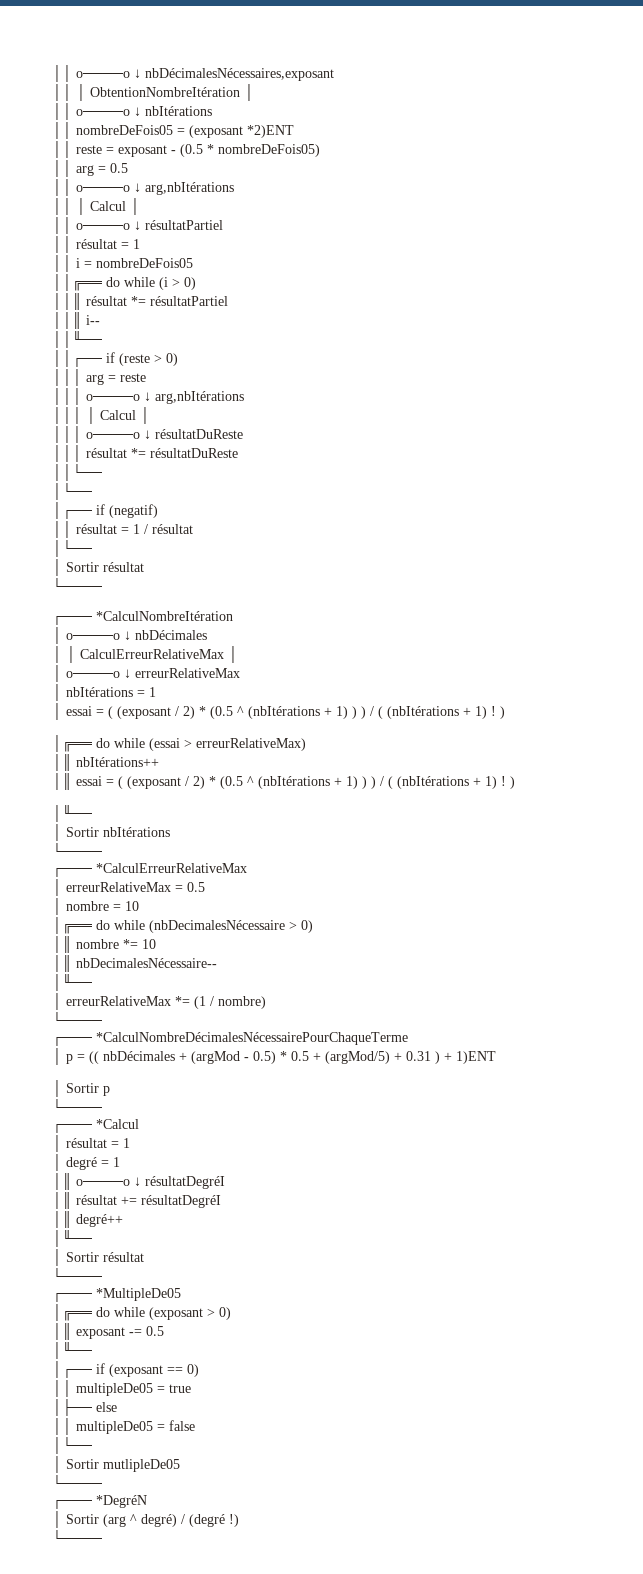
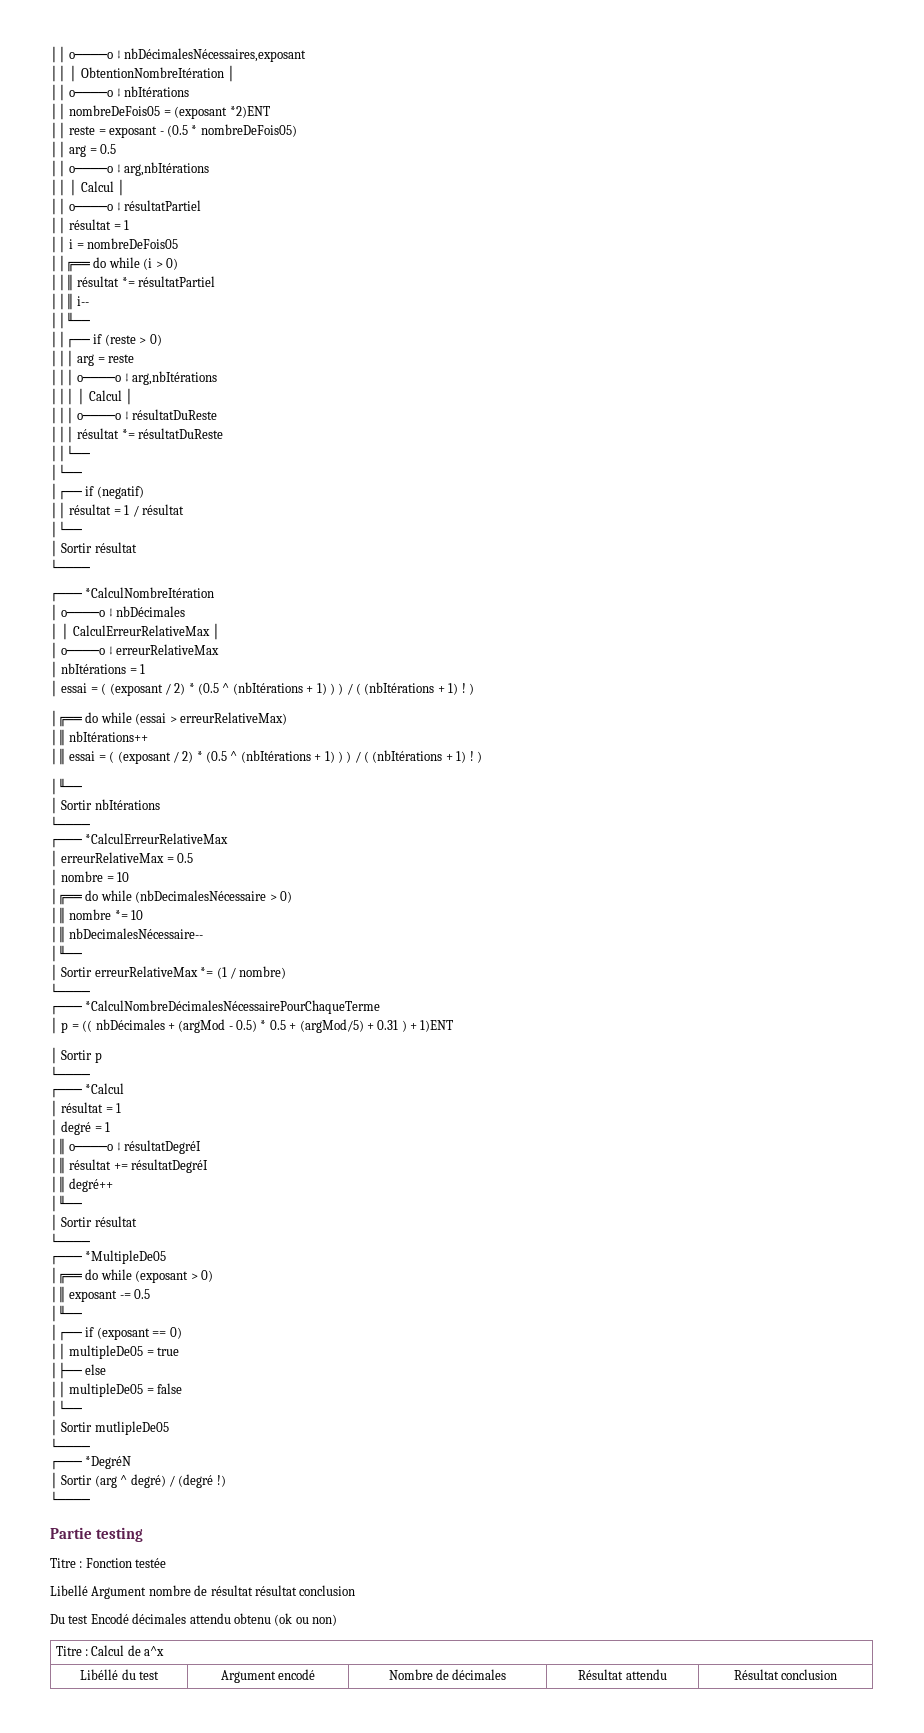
- │ erreurRelativeMax *= (1 / nombre)
+ │ Sortir erreurRelativeMax *= (1 / nombre)
+ Partie testing
+ Titre : Fonction testée
+ Libellé Argument nombre de résultat résultat conclusion
+ Du test Encodé décimales attendu obtenu (ok ou non)
+ Titre : Calcul de a^x
+ Libéllé du test | Argument encodé | Nombre de décimales | Résultat attendu | Résultat conclusion

